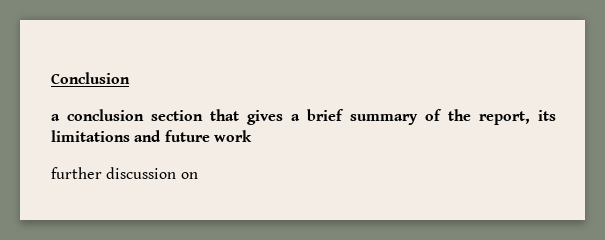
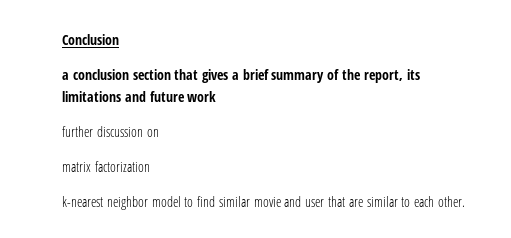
+ matrix factorization
+ k-nearest neighbor model to find similar movie and user that are similar to each other.

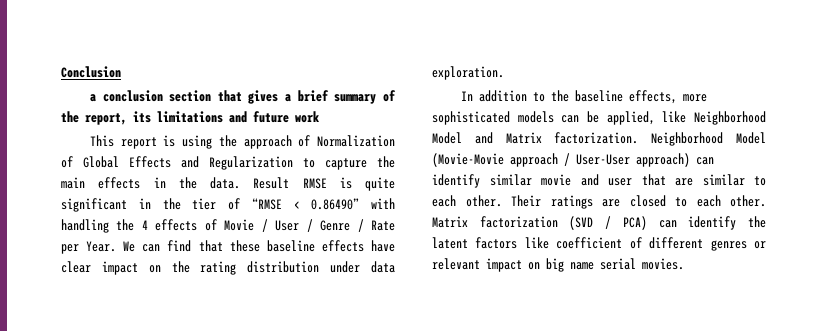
- further discussion on
- matrix factorization
- k-nearest neighbor model to find similar movie and user that are similar to each other.
+ This report is using the approach of Normalization of Global Effects and Regularization to capture the main effects in the data. Result RMSE is quite significant in the tier of “RMSE < 0.86490” with handling the 4 effects of Movie / User / Genre / Rate per Year. We can find that these baseline effects have clear impact on the rating distribution under data exploration.
+ In addition to the baseline effects, more sophisticated models can be applied, like Neighborhood Model and Matrix factorization. Neighborhood Model (Movie-Movie approach / User-User approach) can identify similar movie and user that are similar to each other.
+ Their ratings are closed to each other. Matrix factorization (SVD / PCA) can identify the latent factors like coefficient of different genres or relevant impact on big name serial movies.

